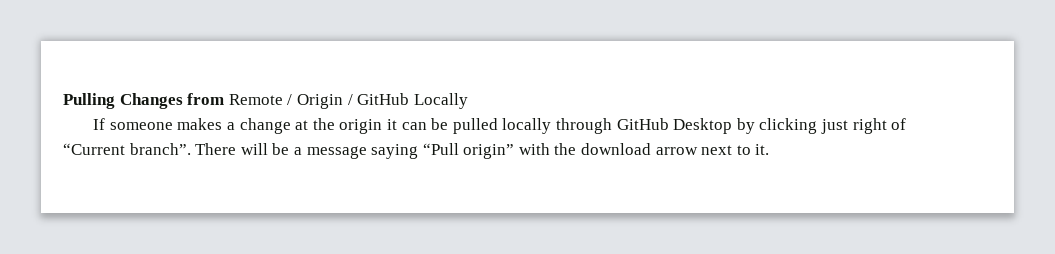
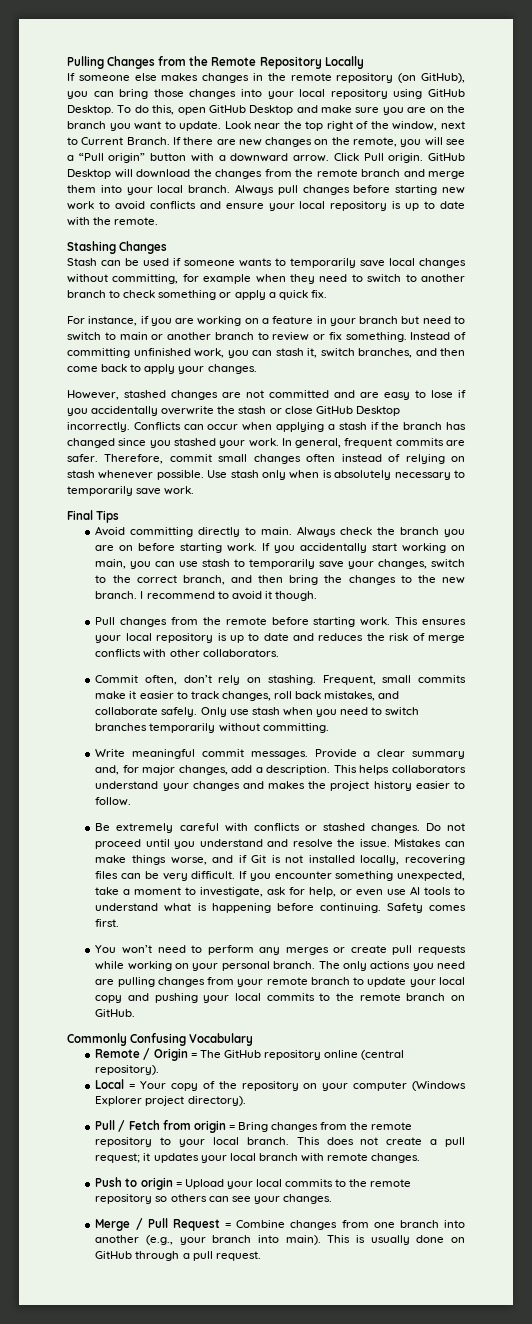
- Pulling Changes from Remote / Origin / GitHub Locally
- If someone makes a change at the origin it can be pulled locally through GitHub Desktop by clicking just right of “Current branch”. There will be a message saying “Pull origin” with the download arrow next to it.
+ Pulling Changes from the Remote Repository Locally
+ If someone else makes changes in the remote repository (on GitHub), you can bring those changes into your local repository using GitHub Desktop. To do this, open GitHub Desktop and make sure you are on the branch you want to update. Look near the top right of the window, next to Current Branch. If there are new changes on the remote, you will see a “Pull origin” button with a downward arrow. Click Pull origin. GitHub Desktop will download the changes from the remote branch and merge them into your local branch. Always pull changes before starting new work to avoid conflicts and ensure your local repository is up to date with the remote.
+ Stashing Changes
+ Stash can be used if someone wants to temporarily save local changes without committing, for example when they need to switch to another branch to check something or apply a quick fix.
+ For instance, if you are working on a feature in your branch but need to switch to main or another branch to review or fix something. Instead of committing unfinished work, you can stash it, switch branches, and then come back to apply your changes.
+ However, stashed changes are not committed and are easy to lose if you accidentally overwrite the stash or close GitHub Desktop incorrectly. Conflicts can occur when applying a stash if the branch has changed since you stashed your work. In general, frequent commits are safer. Therefore, commit small changes often instead of relying on stash whenever possible. Use stash only when is absolutely necessary to temporarily save work.
+ Final Tips
+ Avoid committing directly to main. Always check the branch you are on before starting work. If you accidentally start working on main, you can use stash to temporarily save your changes, switch to the correct branch, and then bring the changes to the new branch. I recommend to avoid it though.
+ Pull changes from the remote before starting work. This ensures your local repository is up to date and reduces the risk of merge conflicts with other collaborators.
+ Commit often, don’t rely on stashing. Frequent, small commits make it easier to track changes, roll back mistakes, and collaborate safely. Only use stash when you need to switch branches temporarily without committing.
+ Write meaningful commit messages. Provide a clear summary and, for major changes, add a description. This helps collaborators understand your changes and makes the project history easier to follow.
+ Be extremely careful with conflicts or stashed changes. Do not proceed until you understand and resolve the issue. Mistakes can make things worse, and if Git is not installed locally, recovering files can be very difficult. If you encounter something unexpected, take a moment to investigate, ask for help, or even use AI tools to understand what is happening before continuing. Safety comes first.
+ You won’t need to perform any merges or create pull requests while working on your personal branch. The only actions you need are pulling changes from your remote branch to update your local copy and pushing your local commits to the remote branch on GitHub.
+ Commonly Confusing Vocabulary
+ Remote / Origin = The GitHub repository online (central repository).
+ Local = Your copy of the repository on your computer (Windows Explorer project directory).
+ Pull / Fetch from origin = Bring changes from the remote repository to your local branch. This does not create a pull request; it updates your local branch with remote changes.
+ Push to origin = Upload your local commits to the remote repository so others can see your changes.
+ Merge / Pull Request = Combine changes from one branch into another (e.g., your branch into main). This is usually done on GitHub through a pull request.

